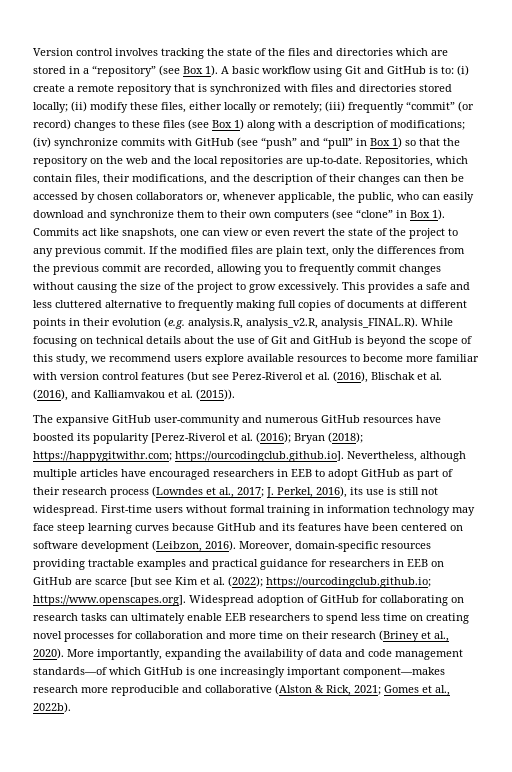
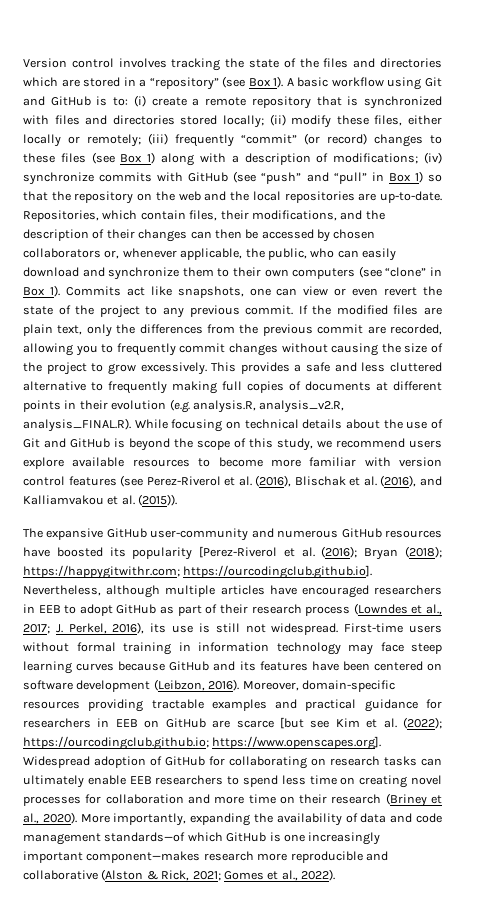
- This provides a safe and less cluttered alternative to frequently making full copies of documents at different points in their evolution (e.g. analysis.R, analysis_v2.R, analysis_FINAL.R). While focusing on technical details about the use of Git and GitHub is beyond the scope of this study, we recommend users explore available resources to become more familiar with version control features (but see Perez-Riverol et al. (2016), Blischak et al. (2016), and Kalliamvakou et al. (2015)).
+ This provides a safe and less cluttered alternative to frequently making full copies of documents at different points in their evolution (e.g. analysis.R, analysis_v2.R, analysis_FINAL.R). While focusing on technical details about the use of Git and GitHub is beyond the scope of this study, we recommend users explore available resources to become more familiar with version control features (see Perez-Riverol et al. (2016), Blischak et al. (2016), and Kalliamvakou et al. (2015)).
- More importantly, expanding the availability of data and code management standards—of which GitHub is one increasingly important component—makes research more reproducible and collaborative (Alston & Rick, 2021; Gomes et al., 2022b).
+ More importantly, expanding the availability of data and code management standards—of which GitHub is one increasingly important component—makes research more reproducible and collaborative (Alston & Rick, 2021; Gomes et al., 2022).

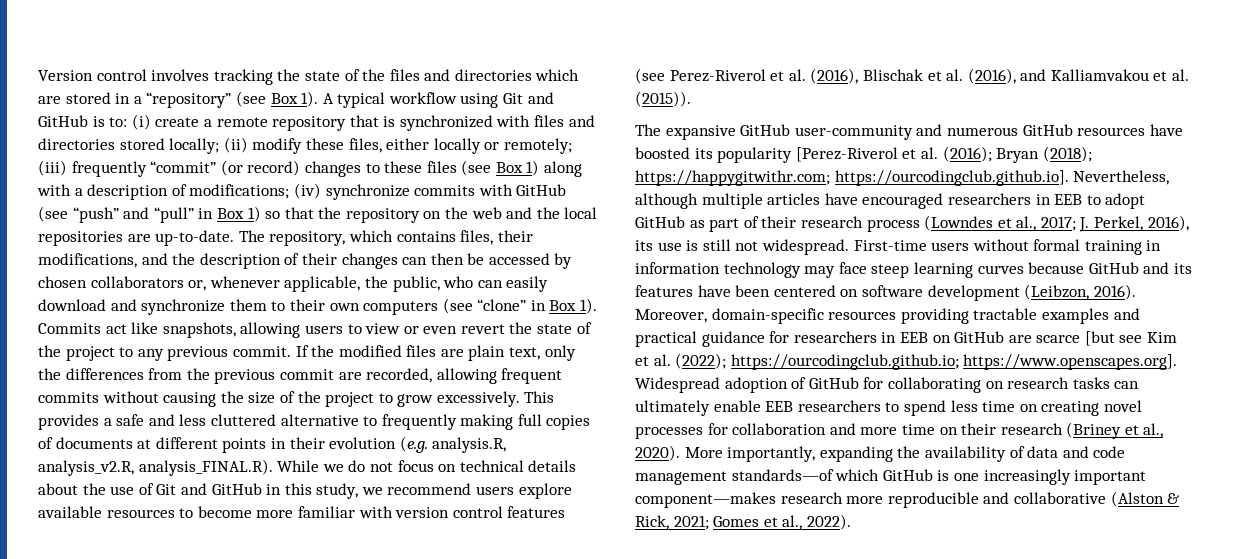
- A basic workflow using Git and GitHub is to:
+ A typical workflow using Git and GitHub is to:
- Repositories, which contain files, their modifications, and the description of their changes can then be accessed by chosen collaborators or, whenever applicable, the public, who can easily download and synchronize them to their own computers (see “clone” in Box 1).
+ The repository, which contains files, their modifications, and the description of their changes can then be accessed by chosen collaborators or, whenever applicable, the public, who can easily download and synchronize them to their own computers (see “clone” in Box 1).
- Commits act like snapshots, one can view or even revert the state of the project to any previous commit.
+ Commits act like snapshots, allowing users to view or even revert the state of the project to any previous commit.
- If the modified files are plain text, only the differences from the previous commit are recorded, allowing you to frequently commit changes without causing the size of the project to grow excessively.
+ If the modified files are plain text, only the differences from the previous commit are recorded, allowing frequent commits without causing the size of the project to grow excessively.
- This provides a safe and less cluttered alternative to frequently making full copies of documents at different points in their evolution (e.g. analysis.R, analysis_v2.R, analysis_FINAL.R). While focusing on technical details about the use of Git and GitHub is beyond the scope of this study, we recommend users explore available resources to become more familiar with version control features (see Perez-Riverol et al. (2016), Blischak et al. (2016), and Kalliamvakou et al. (2015)).
+ This provides a safe and less cluttered alternative to frequently making full copies of documents at different points in their evolution (e.g. analysis.R, analysis_v2.R, analysis_FINAL.R). While we do not focus on technical details about the use of Git and GitHub in this study, we recommend users explore available resources to become more familiar with version control features (see Perez-Riverol et al. (2016), Blischak et al. (2016), and Kalliamvakou et al. (2015)).

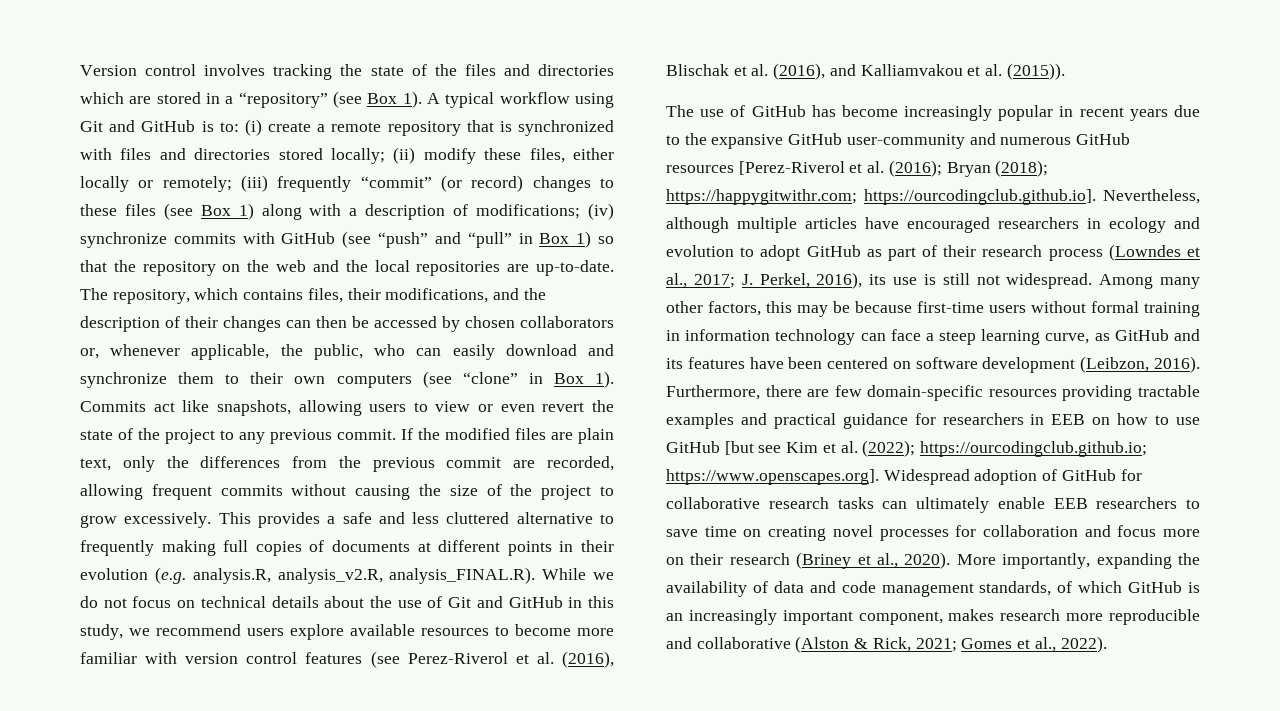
- The expansive GitHub user-community and numerous GitHub resources have boosted its popularity [Perez-Riverol et al. (2016); Bryan (2018); https://happygitwithr.com; https://ourcodingclub.github.io]. Nevertheless, although multiple articles have encouraged researchers in EEB to adopt GitHub as part of their research process (Lowndes et al., 2017; J. Perkel, 2016), its use is still not widespread.
+ The use of GitHub has become increasingly popular in recent years due to the expansive GitHub user-community and numerous GitHub resources [Perez-Riverol et al. (2016); Bryan (2018); https://happygitwithr.com; https://ourcodingclub.github.io]. Nevertheless, although multiple articles have encouraged researchers in ecology and evolution to adopt GitHub as part of their research process (Lowndes et al., 2017; J. Perkel, 2016), its use is still not widespread.
- First-time users without formal training in information technology may face steep learning curves because GitHub and its features have been centered on software development (Leibzon, 2016).
+ Among many other factors, this may be because first-time users without formal training in information technology can face a steep learning curve, as GitHub and its features have been centered on software development (Leibzon, 2016).
- Moreover, domain-specific resources providing tractable examples and practical guidance for researchers in EEB on GitHub are scarce [but see Kim et al. (2022); https://ourcodingclub.github.io; https://www.openscapes.org]. Widespread adoption of GitHub for collaborating on research tasks can ultimately enable EEB researchers to spend less time on creating novel processes for collaboration and more time on their research (Briney et al., 2020).
+ Furthermore, there are few domain-specific resources providing tractable examples and practical guidance for researchers in EEB on how to use GitHub [but see Kim et al. (2022); https://ourcodingclub.github.io; https://www.openscapes.org]. Widespread adoption of GitHub for collaborative research tasks can ultimately enable EEB researchers to save time on creating novel processes for collaboration and focus more on their research (Briney et al., 2020).
- More importantly, expanding the availability of data and code management standards—of which GitHub is one increasingly important component—makes research more reproducible and collaborative (Alston & Rick, 2021; Gomes et al., 2022).
+ More importantly, expanding the availability of data and code management standards, of which GitHub is an increasingly important component, makes research more reproducible and collaborative (Alston & Rick, 2021; Gomes et al., 2022).

